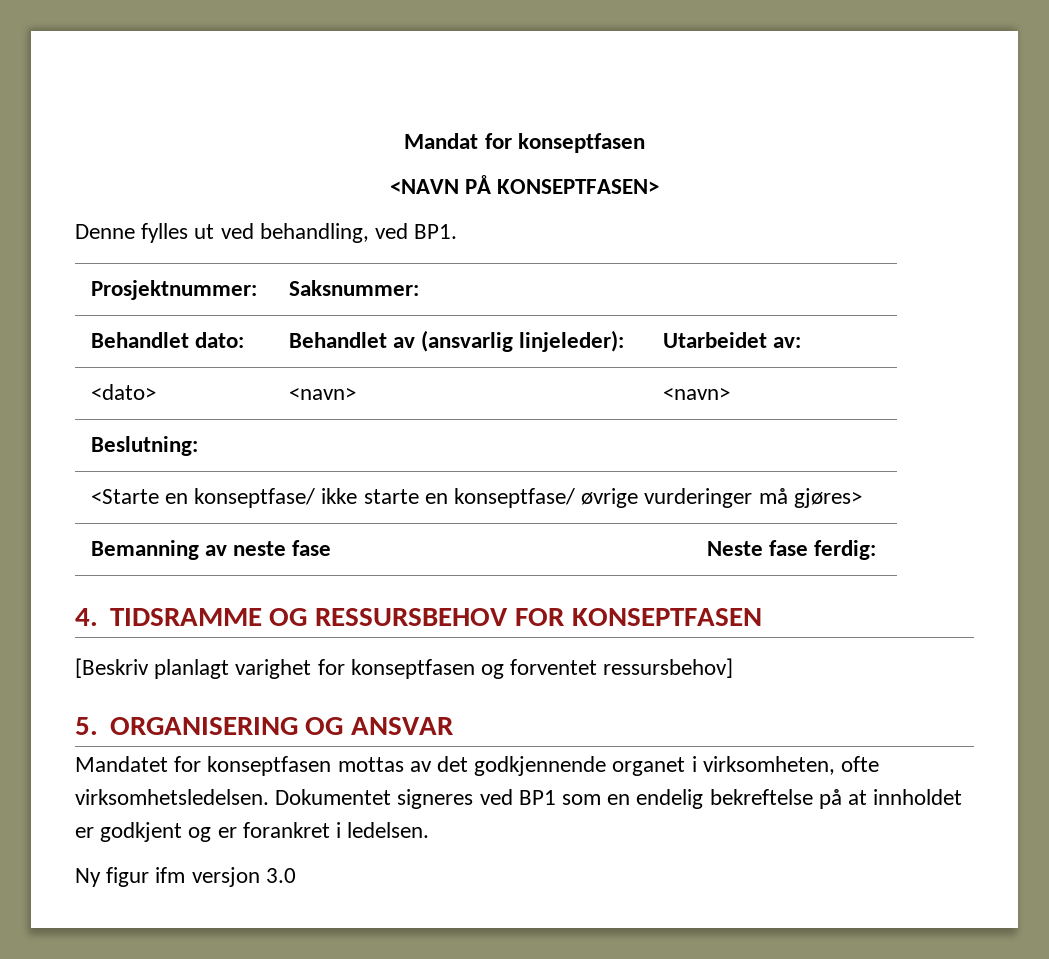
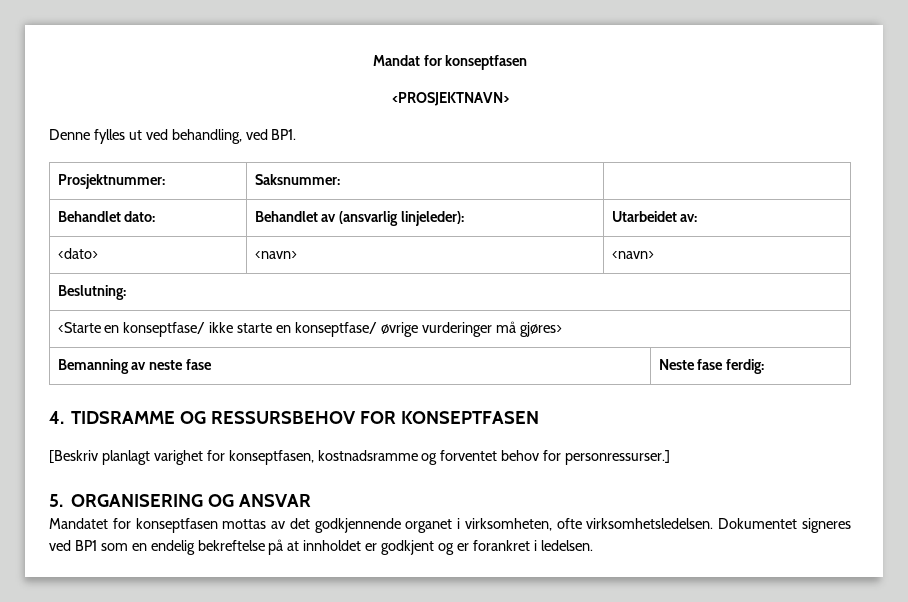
- <NAVN PÅ KONSEPTFASEN>
+ <PROSJEKTNAVN>
- [Beskriv planlagt varighet for konseptfasen og forventet ressursbehov]
+ [Beskriv planlagt varighet for konseptfasen, kostnadsramme og forventet behov for personressurser.]
- Ny figur ifm versjon 3.0

